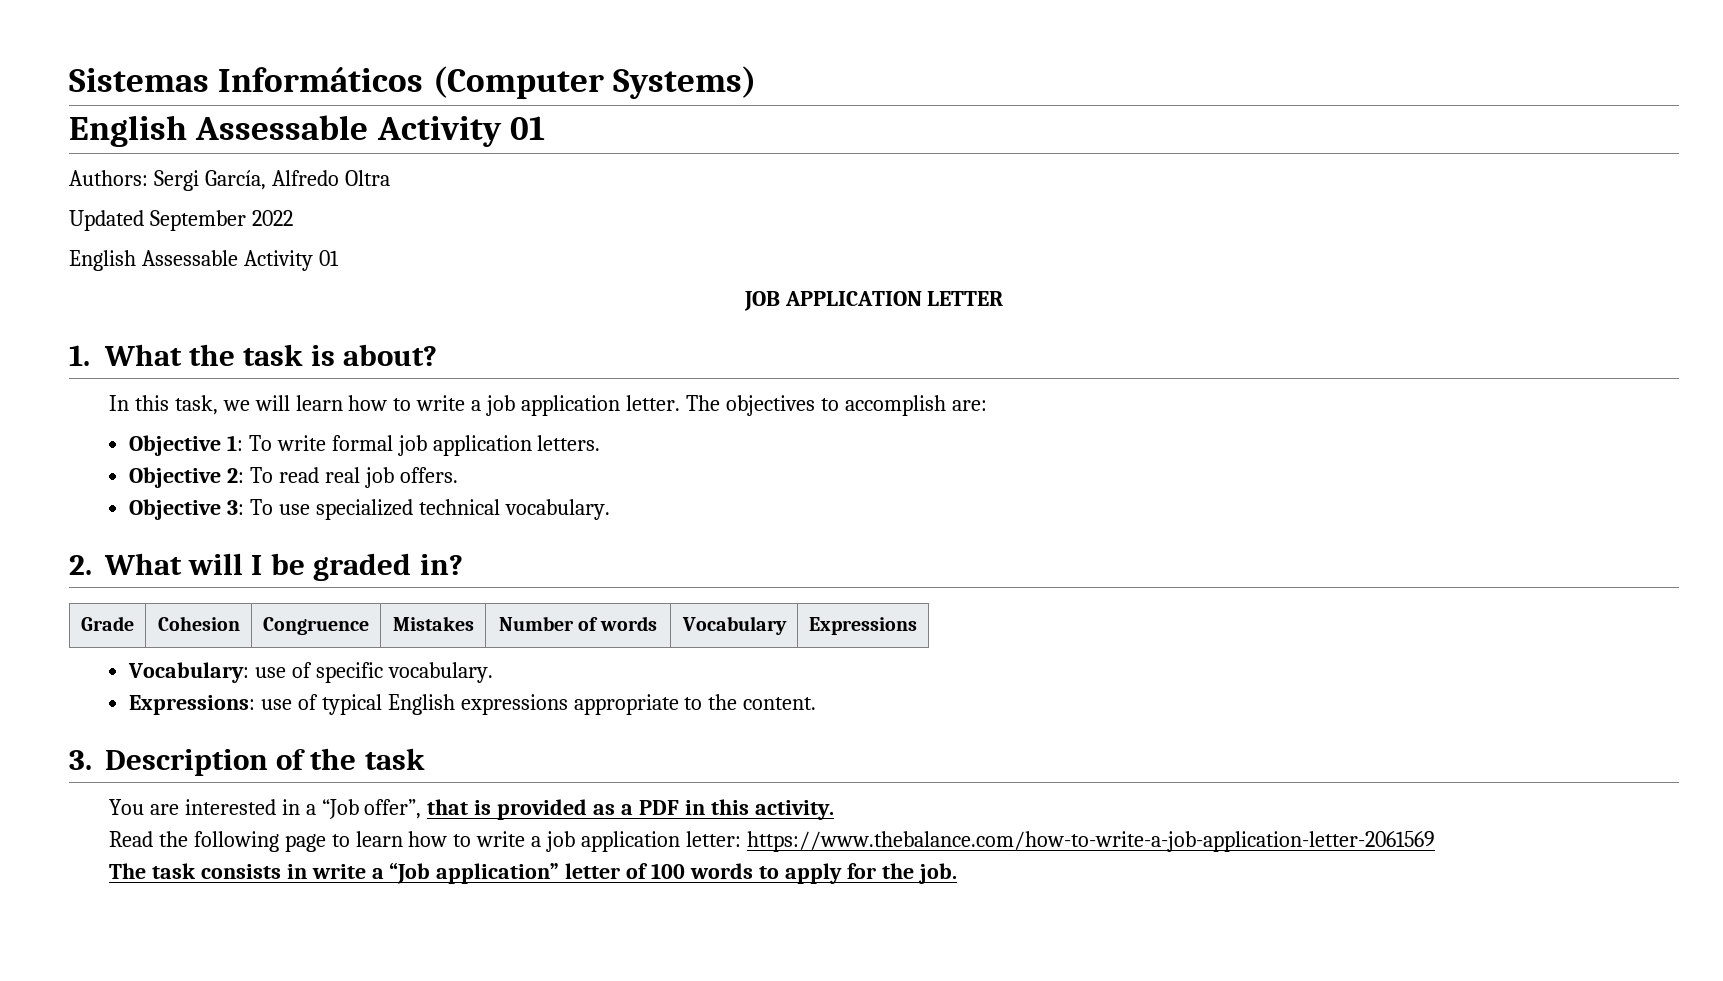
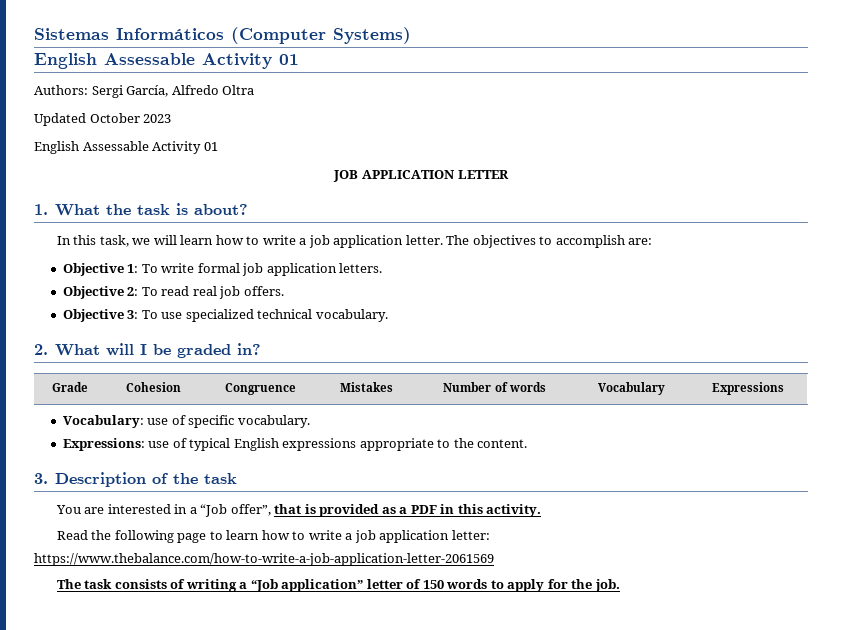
- Updated September 2022
+ Updated October 2023
- The task consists in write a “Job application” letter of 100 words to apply for the job.
+ The task consists of writing a “Job application” letter of 150 words to apply for the job.

